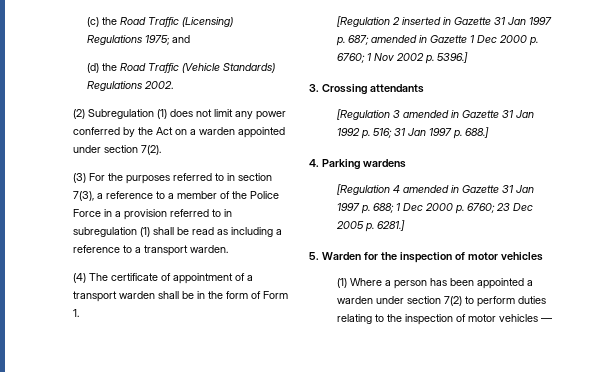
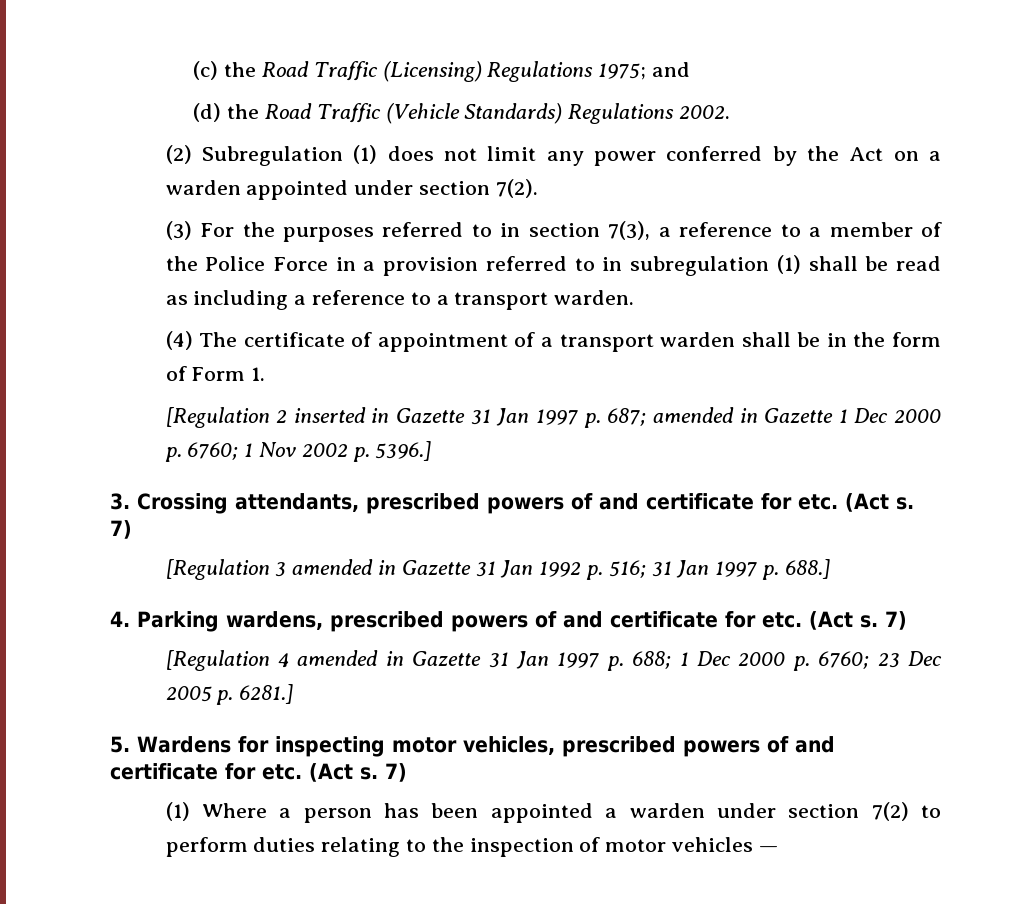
- 3. Crossing attendants
+ 3. Crossing attendants, prescribed powers of and certificate for etc. (Act s. 7)
- 4. Parking wardens
+ 4. Parking wardens, prescribed powers of and certificate for etc. (Act s. 7)
- 5. Warden for the inspection of motor vehicles
+ 5. Wardens for inspecting motor vehicles, prescribed powers of and certificate for etc. (Act s. 7)

